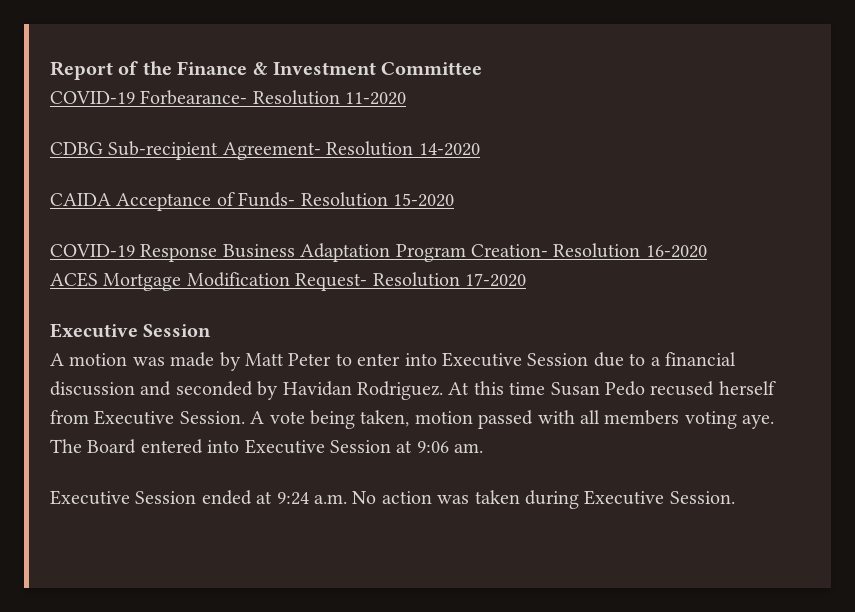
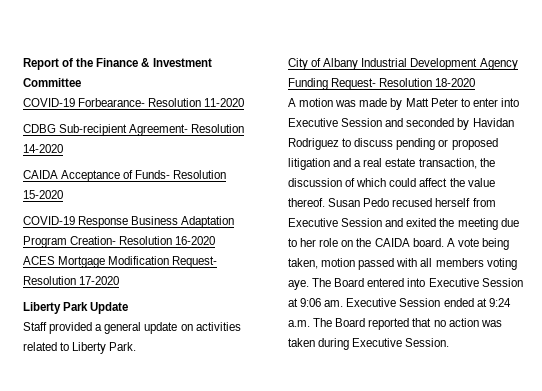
  ACES Mortgage Modification Request- Resolution 17-2020
- Executive Session
+ Liberty Park Update
+ Staff provided a general update on activities related to Liberty Park.
+ City of Albany Industrial Development Agency Funding Request- Resolution 18-2020
- A motion was made by Matt Peter to enter into Executive Session due to a financial discussion and seconded by Havidan Rodriguez. At this time Susan Pedo recused herself from Executive Session.
+ A motion was made by Matt Peter to enter into Executive Session and seconded by Havidan Rodriguez to discuss pending or proposed litigation and a real estate transaction, the discussion of which could affect the value thereof. Susan Pedo recused herself from Executive Session and exited the meeting due to her role on the CAIDA board.
- The Board entered into Executive Session at 9:06 am.
- Executive Session ended at 9:24 a.m. No action was taken during Executive Session.
+ The Board entered into Executive Session at 9:06 am. Executive Session ended at 9:24 a.m. The Board reported that no action was taken during Executive Session.

